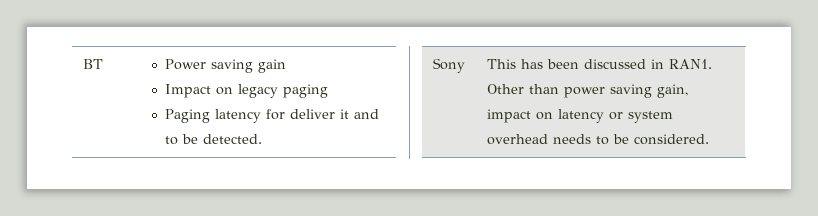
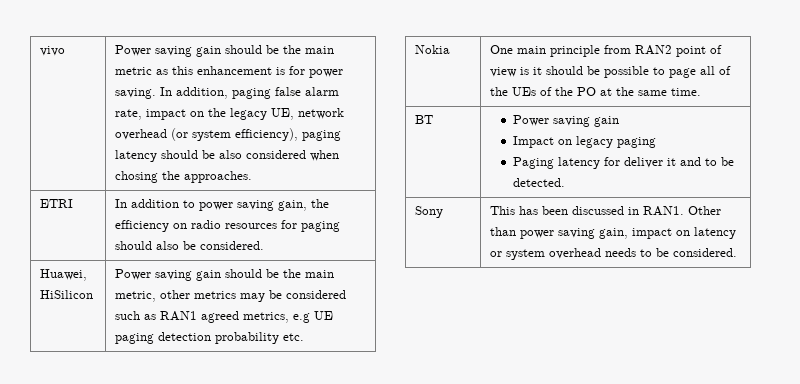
+ vivo | Power saving gain should be the main metric as this enhancement is for power saving. In addition, paging false alarm rate, impact on the legacy UE, network overhead (or system efficiency), paging latency should be also considered when chosing the approaches.
+ ETRI | In addition to power saving gain, the efficiency on radio resources for paging should also be considered.
+ Huawei, HiSilicon | Power saving gain should be the main metric, other metrics may be considered such as RAN1 agreed metrics, e.g UE paging detection probability etc.
+ Nokia | One main principle from RAN2 point of view is it should be possible to page all of the UEs of the PO at the same time.

